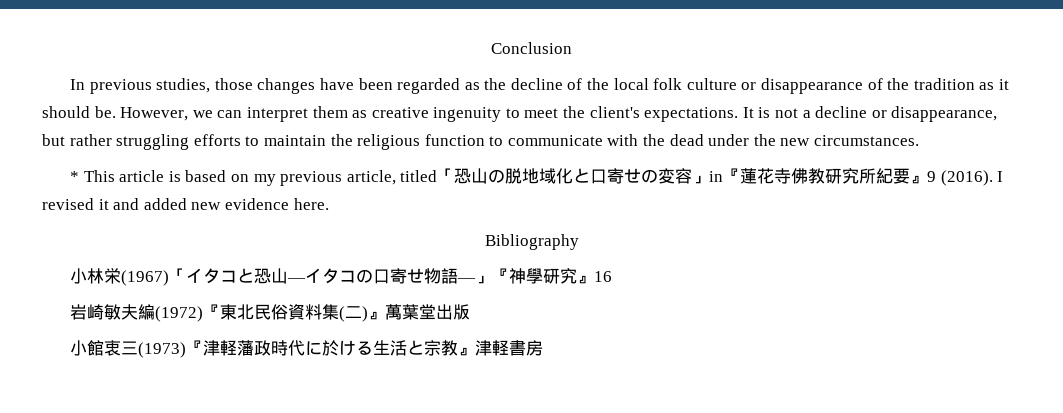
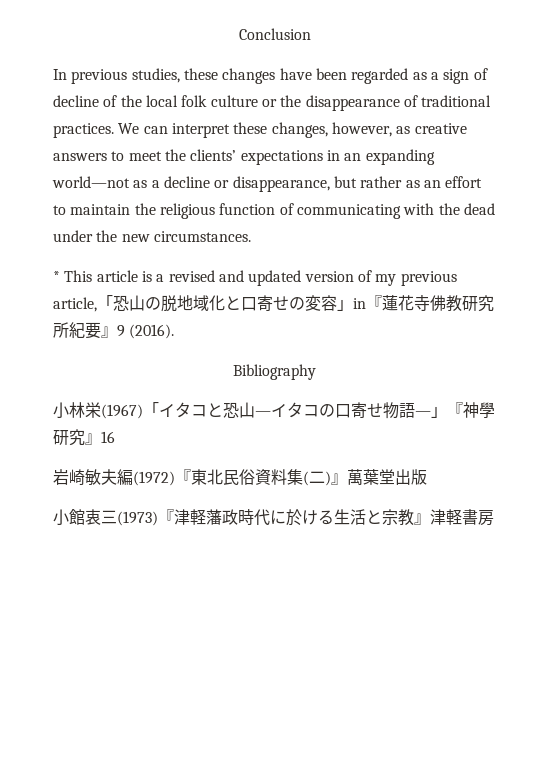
- In previous studies, those changes have been regarded as the decline of the local folk culture or disappearance of the tradition as it should be. However, we can interpret them as creative ingenuity to meet the client's expectations. It is not a decline or disappearance, but rather struggling efforts to maintain the religious function to communicate with the dead under the new circumstances.
+ In previous studies, these changes have been regarded as a sign of decline of the local folk culture or the disappearance of traditional practices. We can interpret these changes, however, as creative answers to meet the clients’ expectations in an expanding world—not as a decline or disappearance, but rather as an effort to maintain the religious function of communicating with the dead under the new circumstances.
- * This article is based on my previous article, titled「恐山の脱地域化と口寄せの変容」in『蓮花寺佛教研究所紀要』9 (2016). I revised it and added new evidence here.
+ * This article is a revised and updated version of my previous article,「恐山の脱地域化と口寄せの変容」in『蓮花寺佛教研究所紀要』9 (2016).

